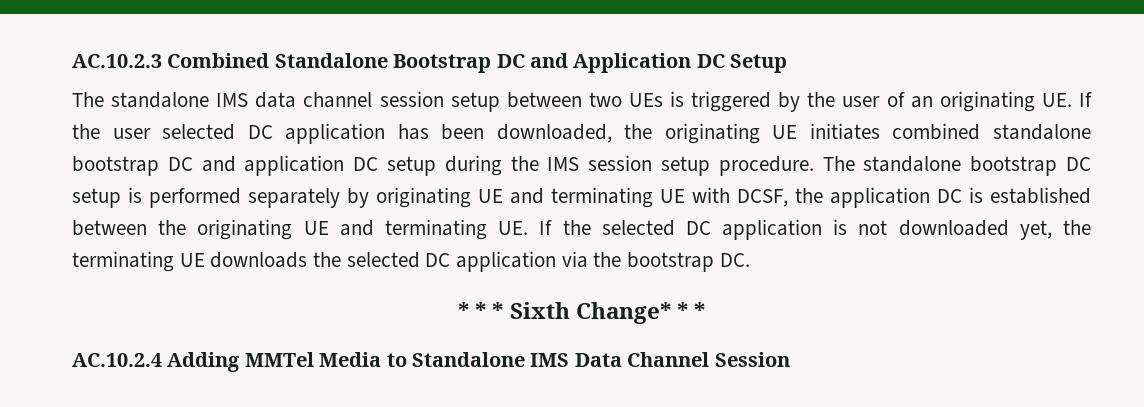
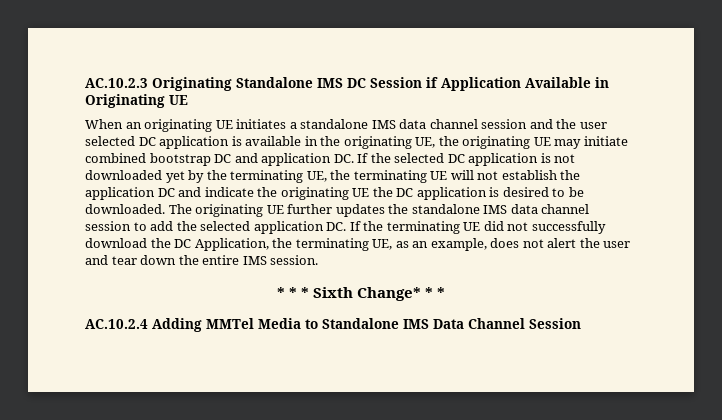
- AC.10.2.3 Combined Standalone Bootstrap DC and Application DC Setup
- The standalone IMS data channel session setup between two UEs is triggered by the user of an originating UE. If the user selected DC application has been downloaded, the originating UE initiates combined standalone bootstrap DC and application DC setup during the IMS session setup procedure. The standalone bootstrap DC setup is performed separately by originating UE and terminating UE with DCSF, the application DC is established between the originating UE and terminating UE. If the selected DC application is not downloaded yet, the terminating UE downloads the selected DC application via the bootstrap DC.
+ AC.10.2.3 Originating Standalone IMS DC Session if Application Available in Originating UE
+ When an originating UE initiates a standalone IMS data channel session and the user selected DC application is available in the originating UE, the originating UE may initiate combined bootstrap DC and application DC. If the selected DC application is not downloaded yet by the terminating UE, the terminating UE will not establish the application DC and indicate the originating UE the DC application is desired to be downloaded. The originating UE further updates the standalone IMS data channel session to add the selected application DC. If the terminating UE did not successfully download the DC Application, the terminating UE, as an example, does not alert the user and tear down the entire IMS session.

